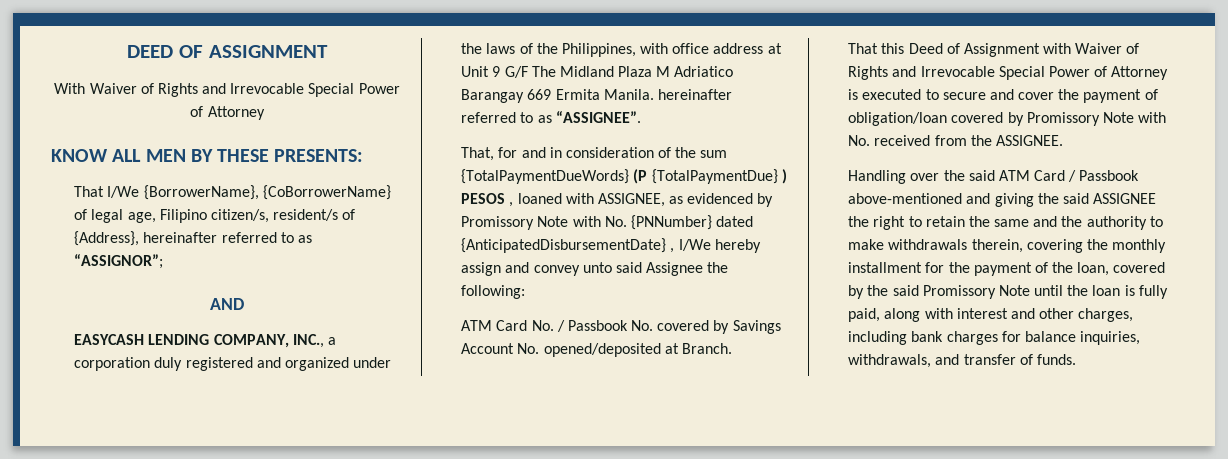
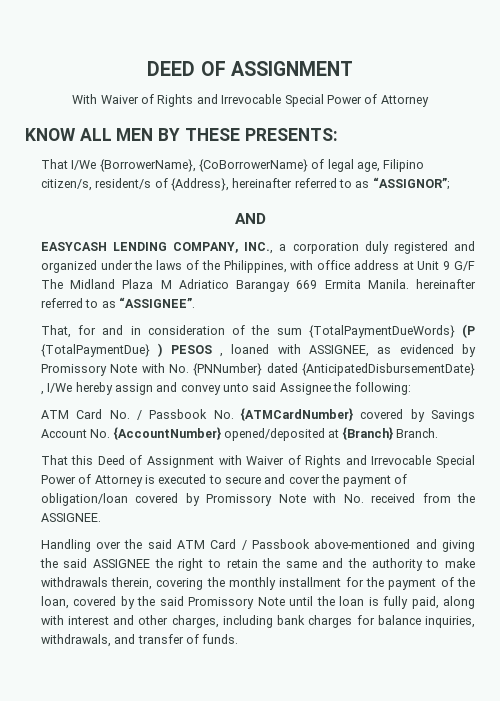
- ATM Card No. / Passbook No. covered by Savings Account No. opened/deposited at Branch.
+ ATM Card No. / Passbook No. {ATMCardNumber} covered by Savings Account No. {AccountNumber} opened/deposited at {Branch} Branch.

